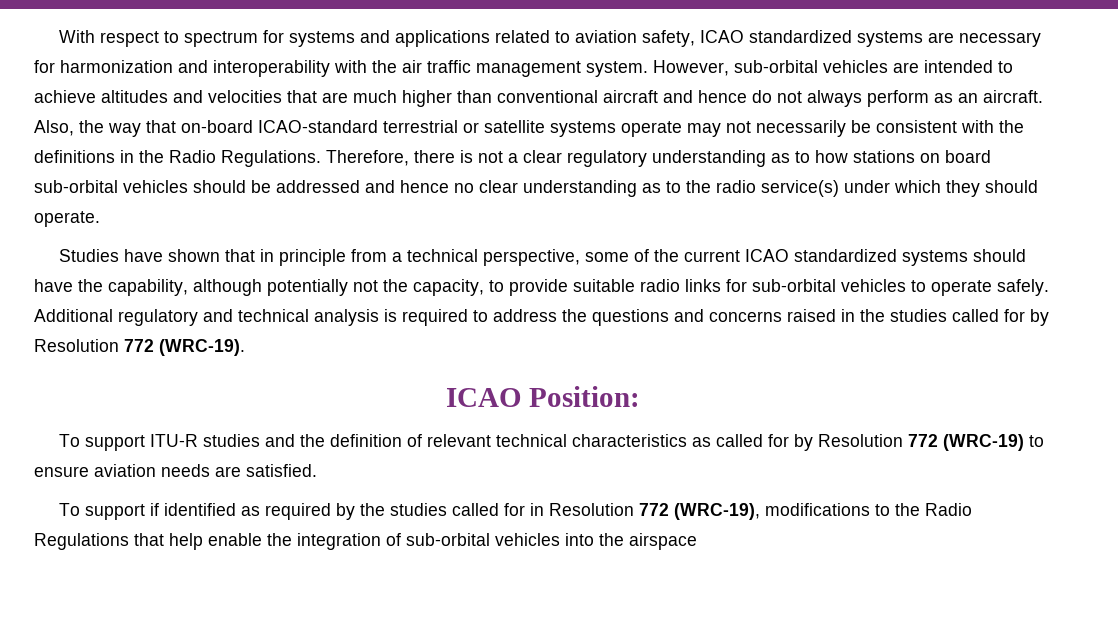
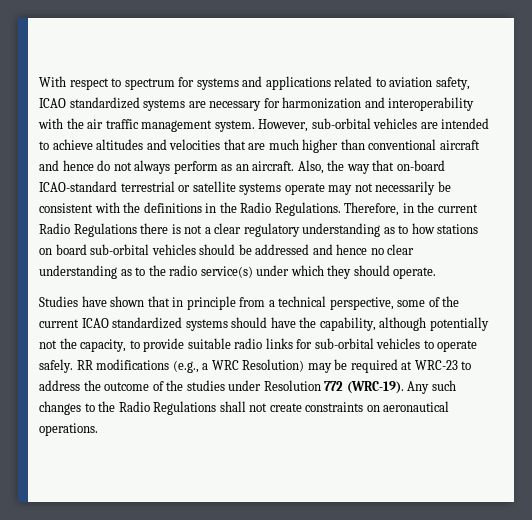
- Therefore, there is not a clear regulatory understanding as to how stations on board sub-orbital vehicles should be addressed and hence no clear understanding as to the radio service(s) under which they should operate.
+ Therefore, in the current Radio Regulations there is not a clear regulatory understanding as to how stations on board sub-orbital vehicles should be addressed and hence no clear understanding as to the radio service(s) under which they should operate.
- Additional regulatory and technical analysis is required to address the questions and concerns raised in the studies called for by Resolution 772 (WRC-19).
- ICAO Position:
- To support ITU-R studies and the definition of relevant technical characteristics as called for by Resolution 772 (WRC-19) to ensure aviation needs are satisfied.
- To support if identified as required by the studies called for in Resolution 772 (WRC-19), modifications to the Radio Regulations that help enable the integration of sub-orbital vehicles into the airspace
+ RR modifications (e.g., a WRC Resolution) may be required at WRC-23 to address the outcome of the studies under Resolution 772 (WRC-19). Any such changes to the Radio Regulations shall not create constraints on aeronautical operations.

